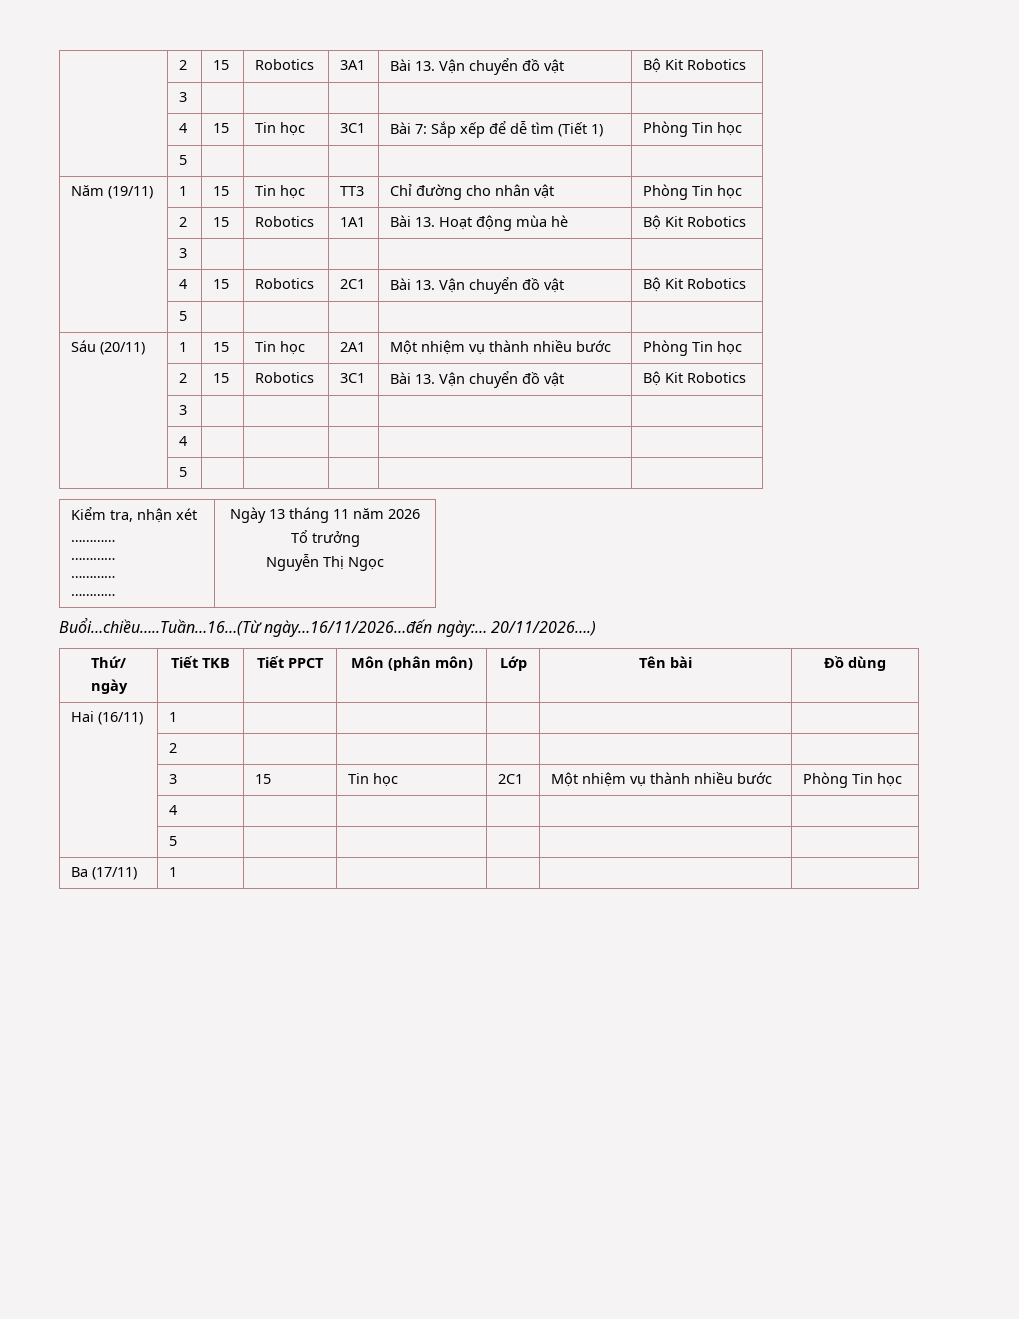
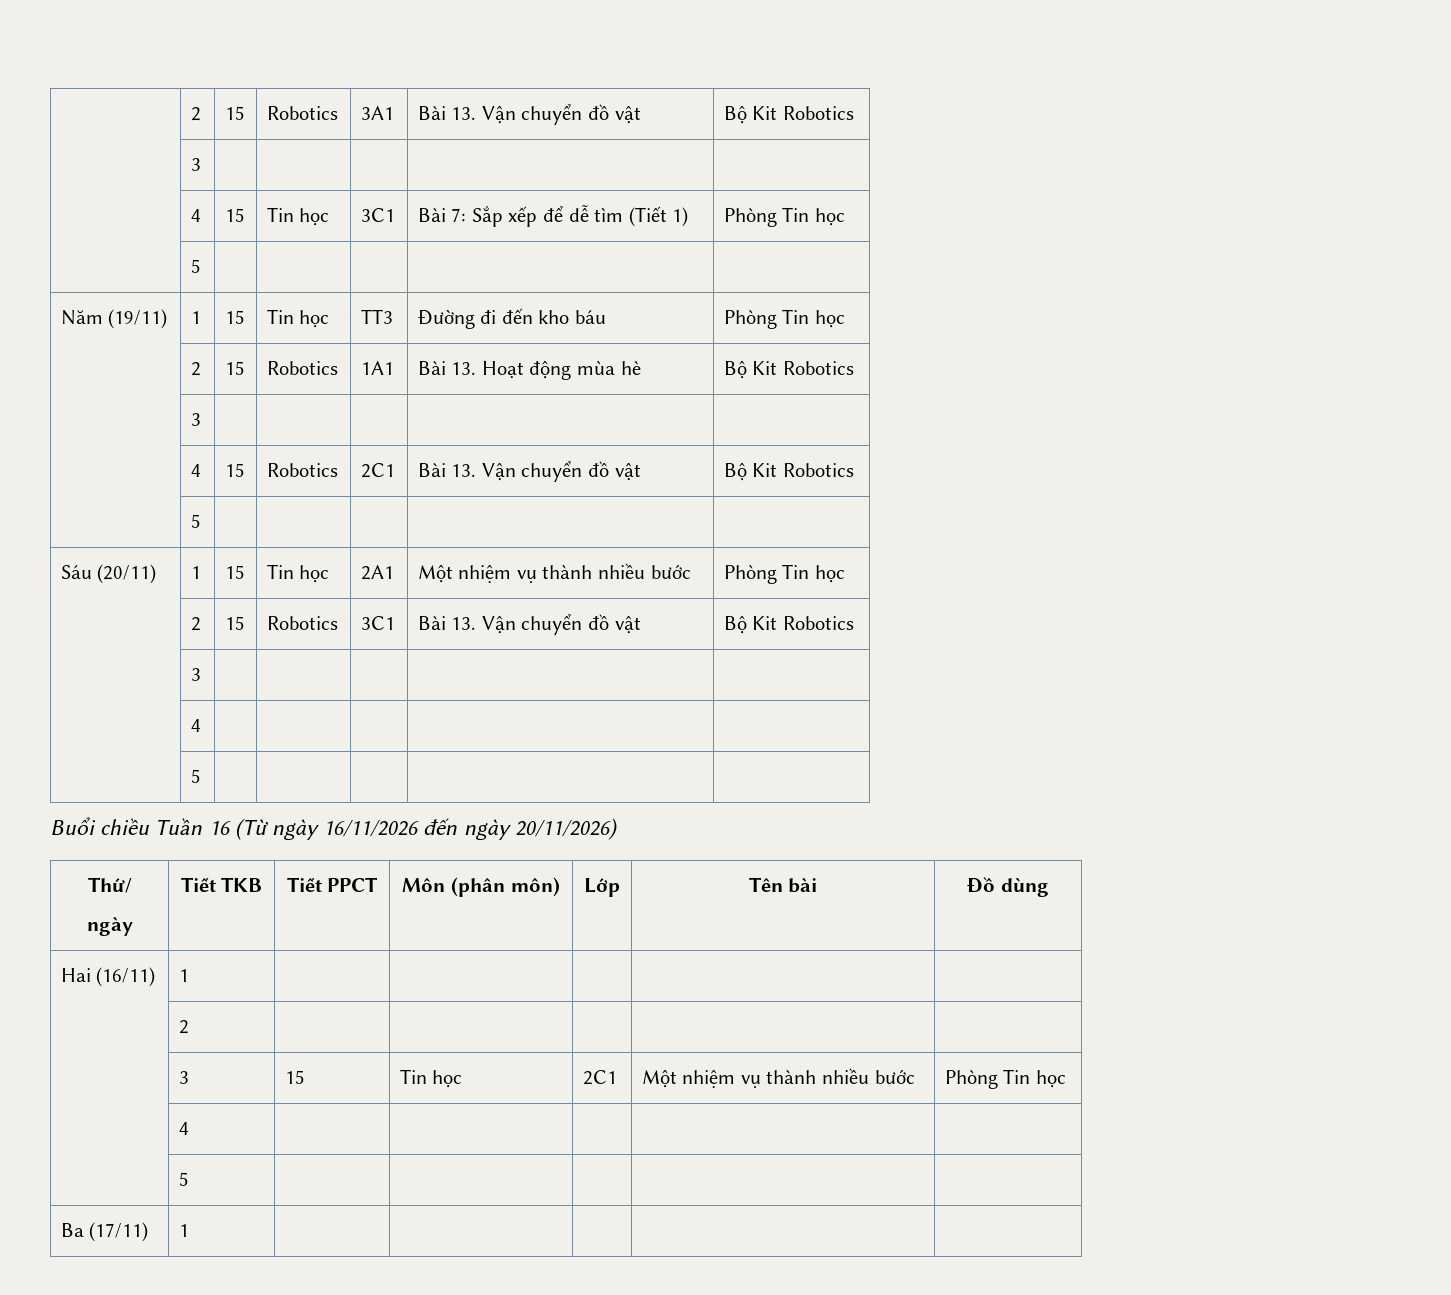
- Năm (19/11) | 1 | 15 | Tin học | TT3 | Chỉ đường cho nhân vật | Phòng Tin học
+ Năm (19/11) | 1 | 15 | Tin học | TT3 | Đường đi đến kho báu | Phòng Tin học
- Kiểm tra, nhận xét
- …………
- …………
- …………
- ………… | Ngày 13 tháng 11 năm 2026
- Tổ trưởng
- Nguyễn Thị Ngọc
- Buổi…chiều…..Tuần…16…(Từ ngày…16/11/2026…đến ngày:… 20/11/2026….)
+ Buổi chiều Tuần 16 (Từ ngày 16/11/2026 đến ngày 20/11/2026)

